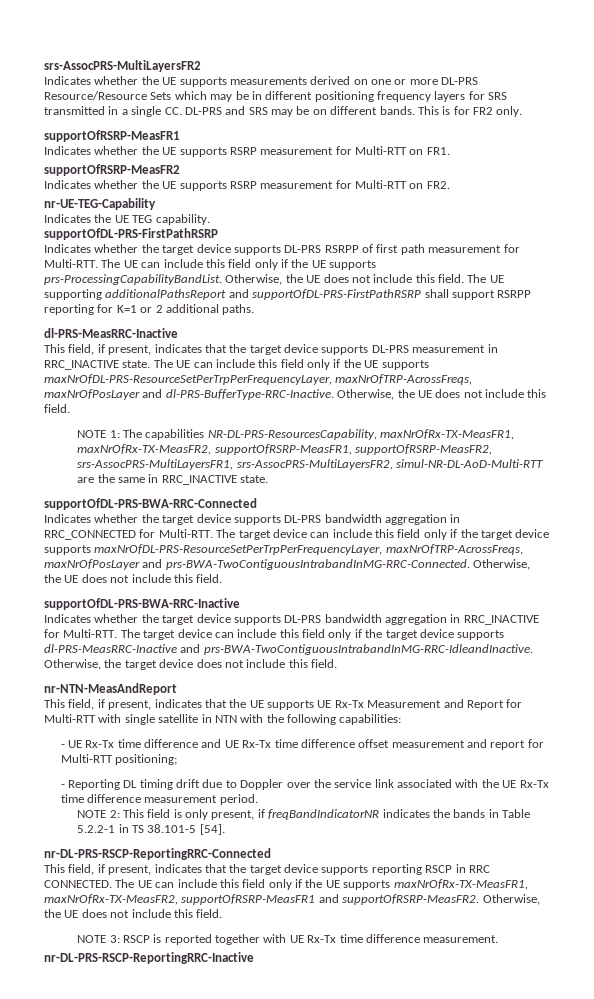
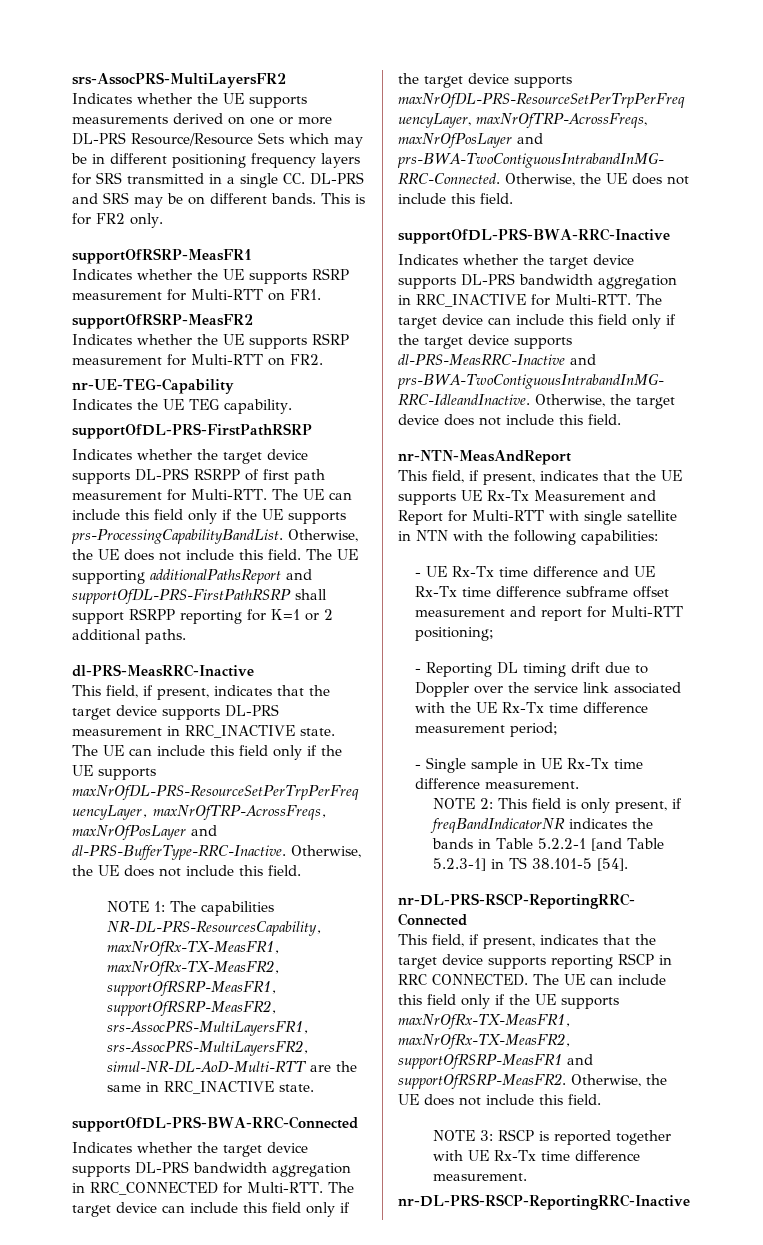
- - UE Rx-Tx time difference and UE Rx-Tx time difference offset measurement and report for Multi-RTT positioning;
+ - UE Rx-Tx time difference and UE Rx-Tx time difference subframe offset measurement and report for Multi-RTT positioning;
- - Reporting DL timing drift due to Doppler over the service link associated with the UE Rx-Tx time difference measurement period.
+ - Reporting DL timing drift due to Doppler over the service link associated with the UE Rx-Tx time difference measurement period;
+ - Single sample in UE Rx-Tx time difference measurement.
- NOTE 2: This field is only present, if freqBandIndicatorNR indicates the bands in Table 5.2.2-1 in TS 38.101-5 [54].
+ NOTE 2: This field is only present, if freqBandIndicatorNR indicates the bands in Table 5.2.2-1 [and Table 5.2.3-1] in TS 38.101-5 [54].

